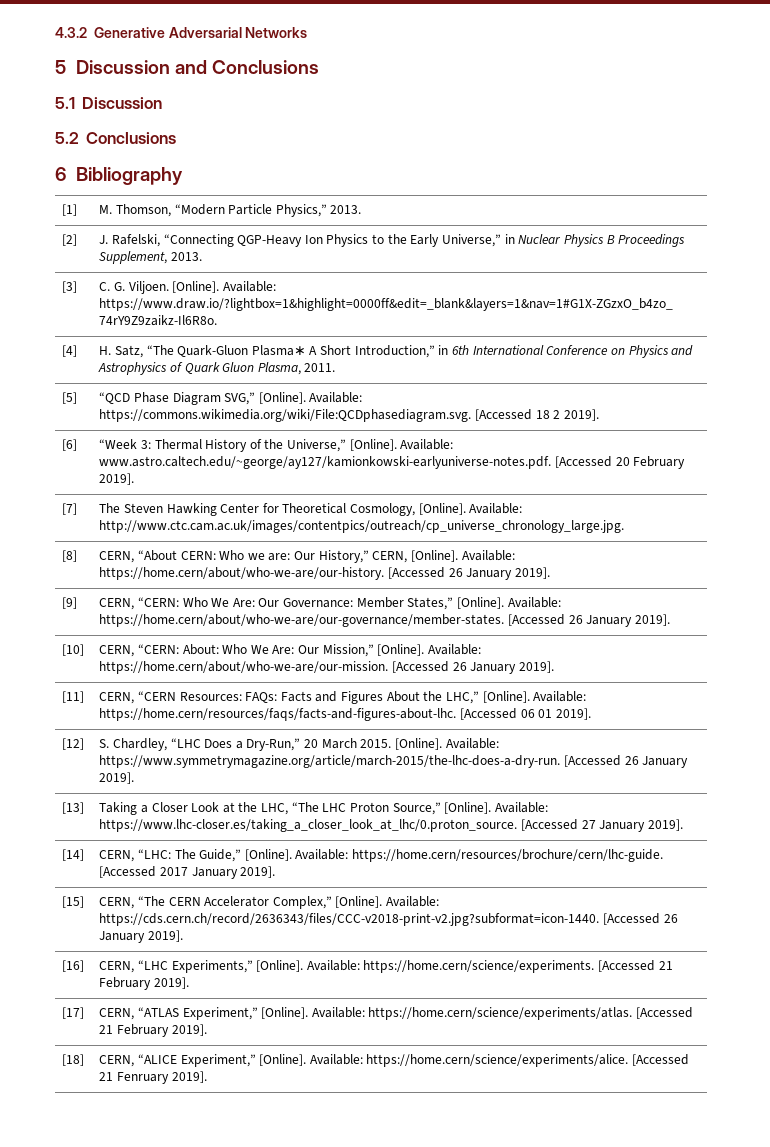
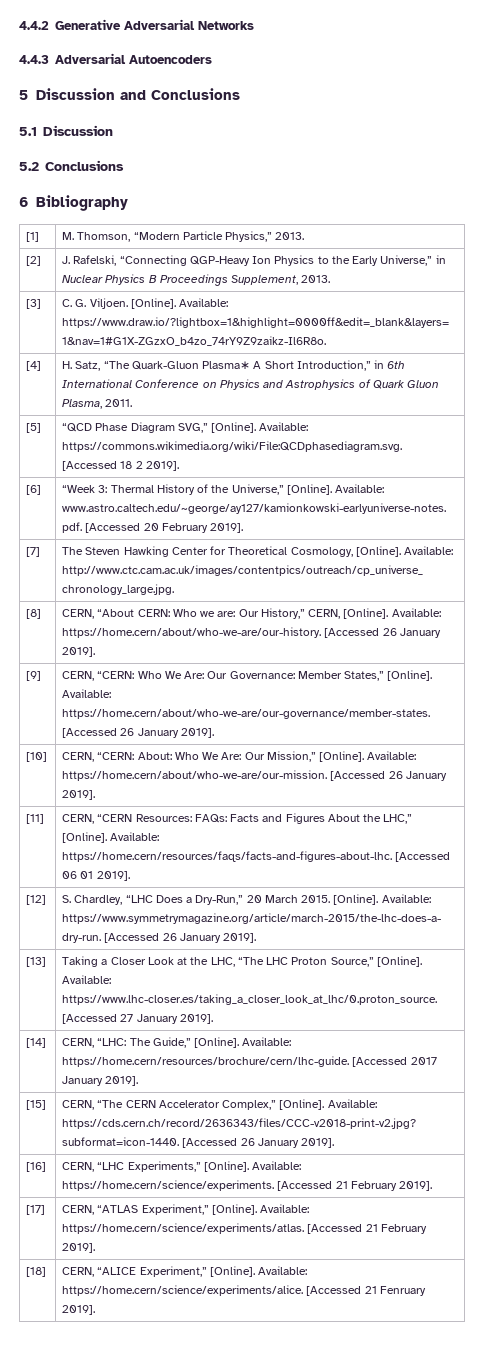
- 4.3.2 Generative Adversarial Networks
+ 4.4.2 Generative Adversarial Networks
+ 4.4.3 Adversarial Autoencoders

